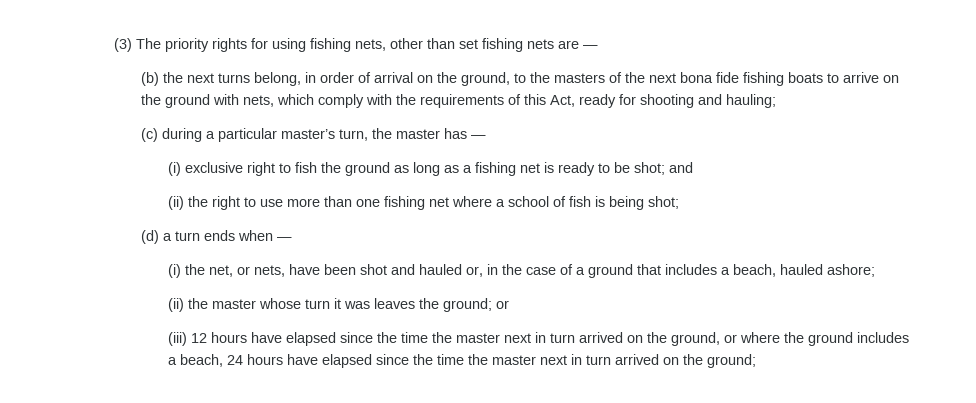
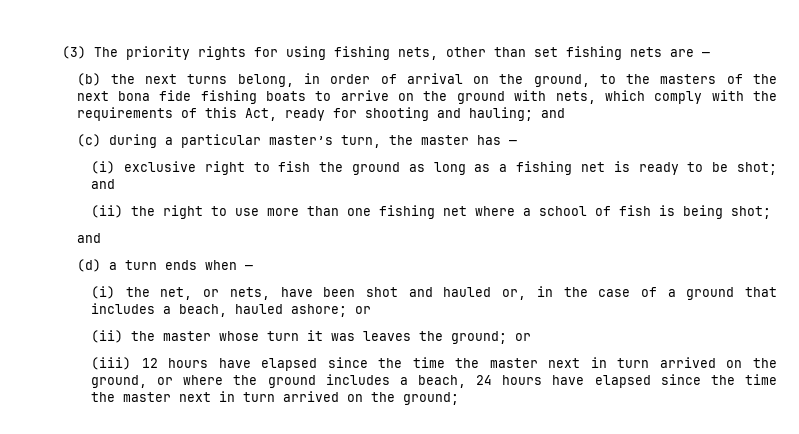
- (b) the next turns belong, in order of arrival on the ground, to the masters of the next bona fide fishing boats to arrive on the ground with nets, which comply with the requirements of this Act, ready for shooting and hauling;
+ (b) the next turns belong, in order of arrival on the ground, to the masters of the next bona fide fishing boats to arrive on the ground with nets, which comply with the requirements of this Act, ready for shooting and hauling; and
  (ii) the right to use more than one fishing net where a school of fish is being shot;
+ and
- (i) the net, or nets, have been shot and hauled or, in the case of a ground that includes a beach, hauled ashore;
+ (i) the net, or nets, have been shot and hauled or, in the case of a ground that includes a beach, hauled ashore; or

